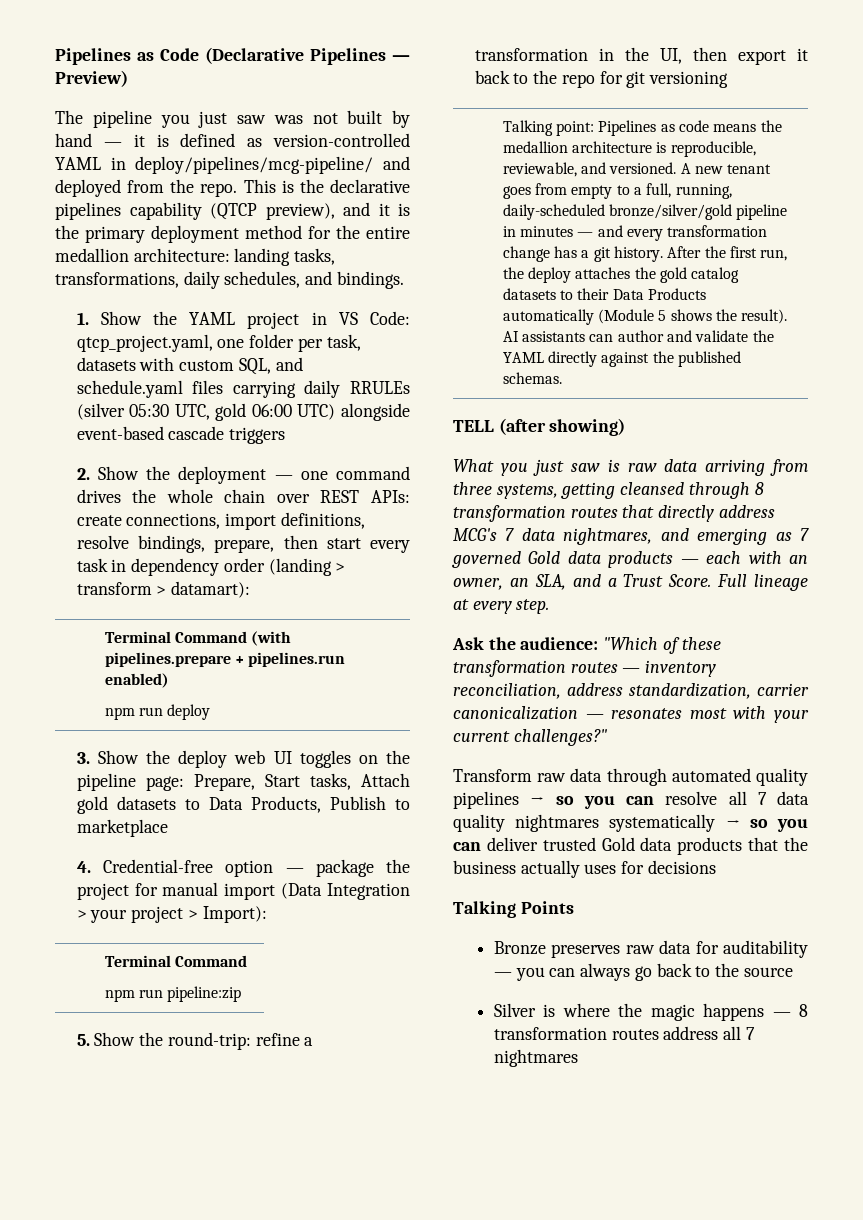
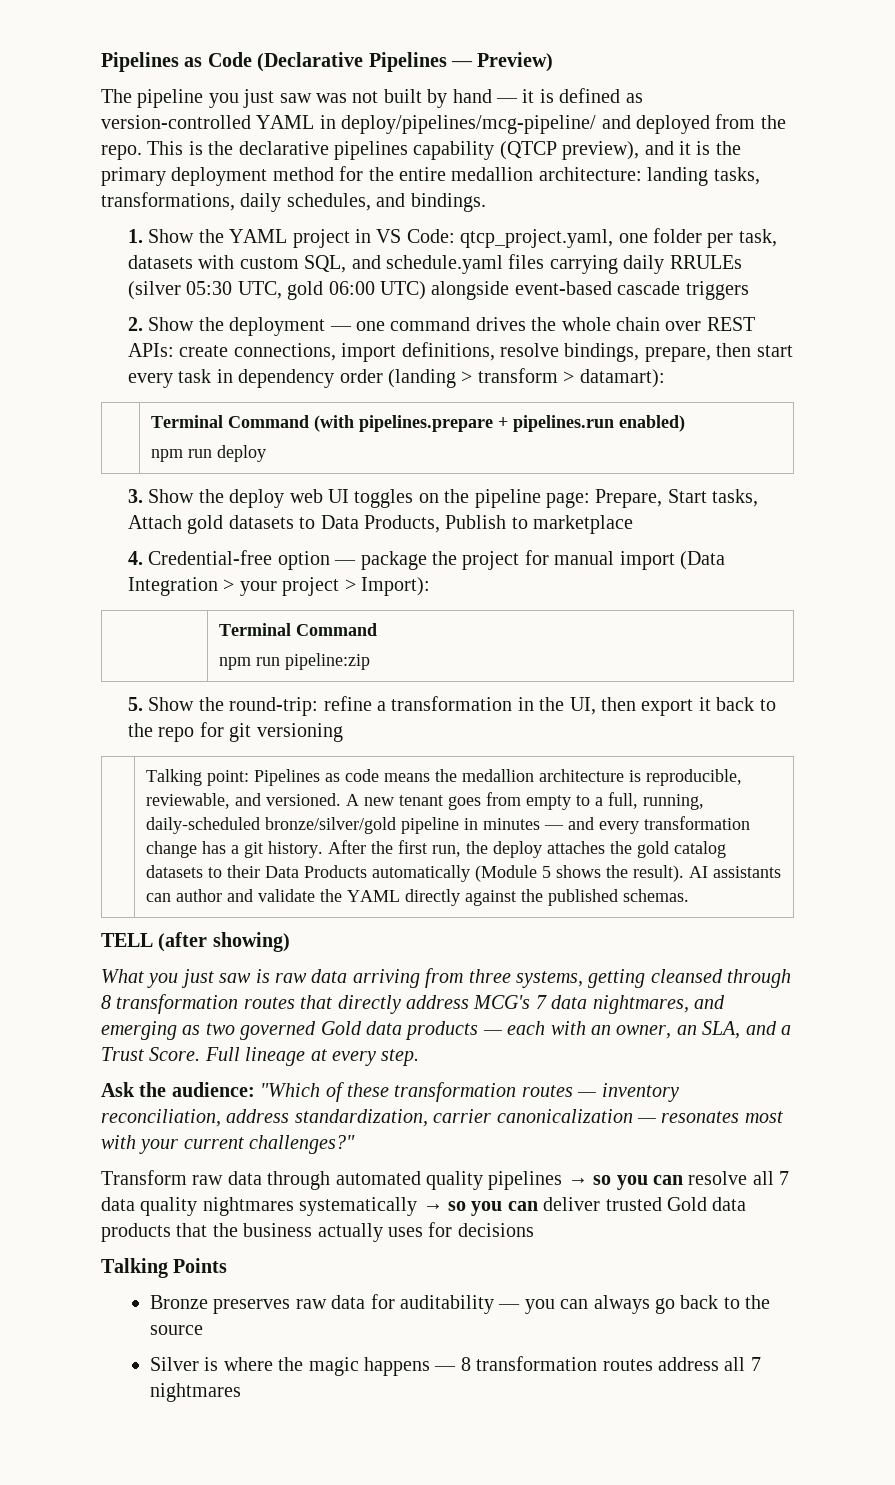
- What you just saw is raw data arriving from three systems, getting cleansed through 8 transformation routes that directly address MCG's 7 data nightmares, and emerging as 7 governed Gold data products — each with an owner, an SLA, and a Trust Score.
+ What you just saw is raw data arriving from three systems, getting cleansed through 8 transformation routes that directly address MCG's 7 data nightmares, and emerging as two governed Gold data products — each with an owner, an SLA, and a Trust Score.

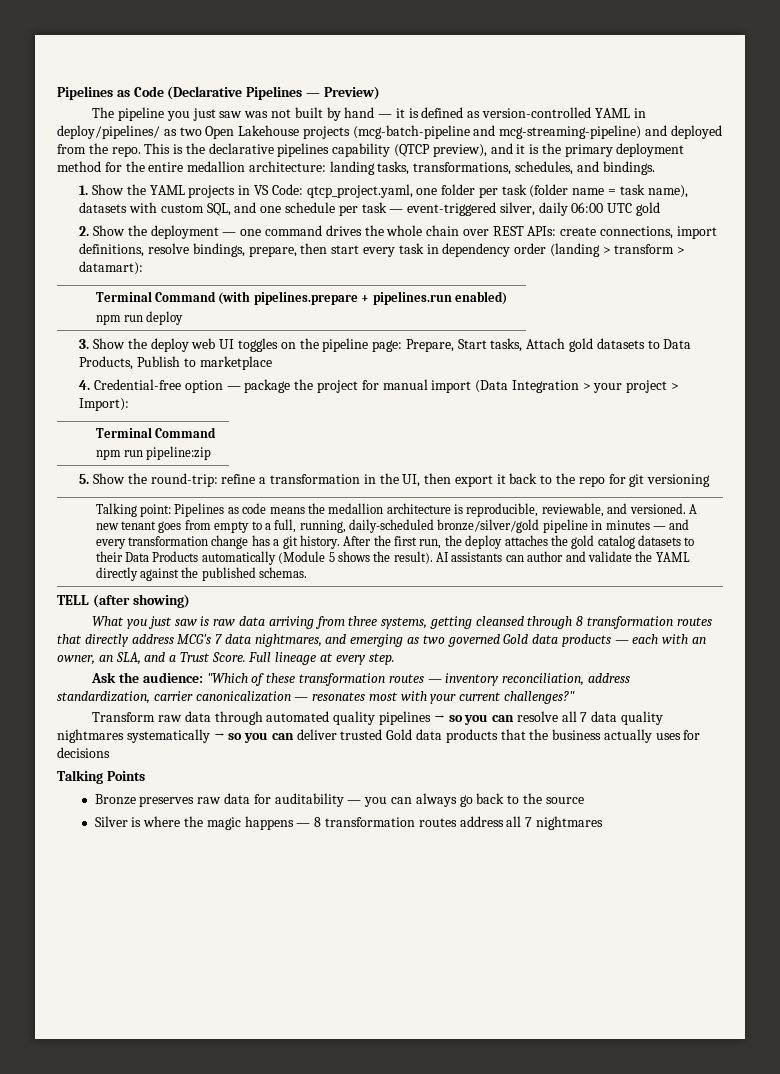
- The pipeline you just saw was not built by hand — it is defined as version-controlled YAML in deploy/pipelines/mcg-pipeline/ and deployed from the repo.
+ The pipeline you just saw was not built by hand — it is defined as version-controlled YAML in deploy/pipelines/ as two Open Lakehouse projects (mcg-batch-pipeline and mcg-streaming-pipeline) and deployed from the repo.
- This is the declarative pipelines capability (QTCP preview), and it is the primary deployment method for the entire medallion architecture: landing tasks, transformations, daily schedules, and bindings.
+ This is the declarative pipelines capability (QTCP preview), and it is the primary deployment method for the entire medallion architecture: landing tasks, transformations, schedules, and bindings.
- 1. Show the YAML project in VS Code: qtcp_project.yaml, one folder per task, datasets with custom SQL, and schedule.yaml files carrying daily RRULEs (silver 05:30 UTC, gold 06:00 UTC) alongside event-based cascade triggers
+ 1. Show the YAML projects in VS Code: qtcp_project.yaml, one folder per task (folder name = task name), datasets with custom SQL, and one schedule per task — event-triggered silver, daily 06:00 UTC gold

